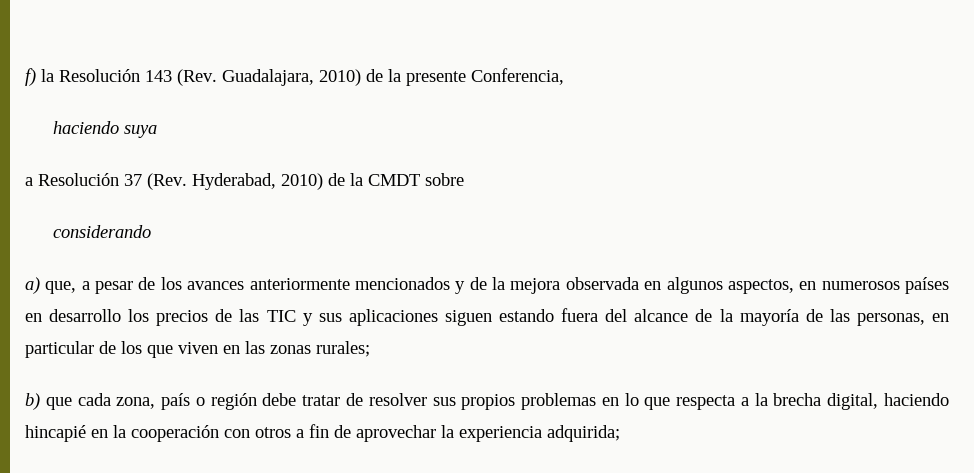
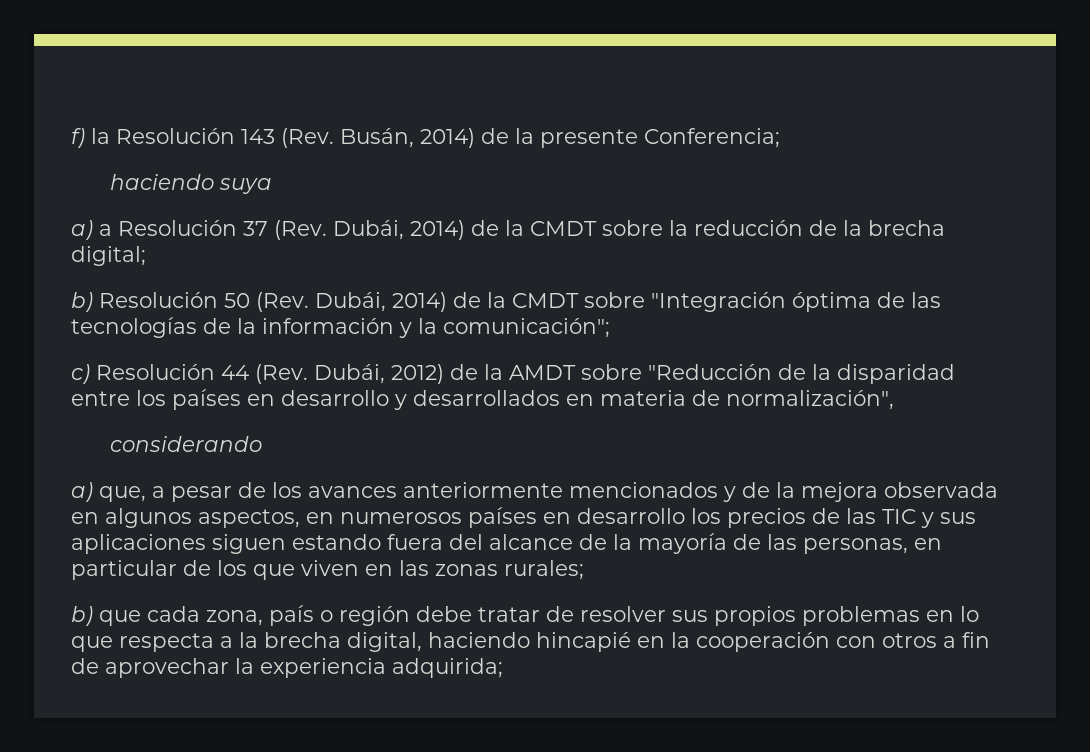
- f) la Resolución 143 (Rev. Guadalajara, 2010) de la presente Conferencia,
+ f) la Resolución 143 (Rev. Busán, 2014) de la presente Conferencia;
- a Resolución 37 (Rev. Hyderabad, 2010) de la CMDT sobre
+ a) a Resolución 37 (Rev. Dubái, 2014) de la CMDT sobre la reducción de la brecha digital;
+ b) Resolución 50 (Rev. Dubái, 2014) de la CMDT sobre "Integración óptima de las tecnologías de la información y la comunicación";
+ c) Resolución 44 (Rev. Dubái, 2012) de la AMDT sobre "Reducción de la disparidad entre los países en desarrollo y desarrollados en materia de normalización",

